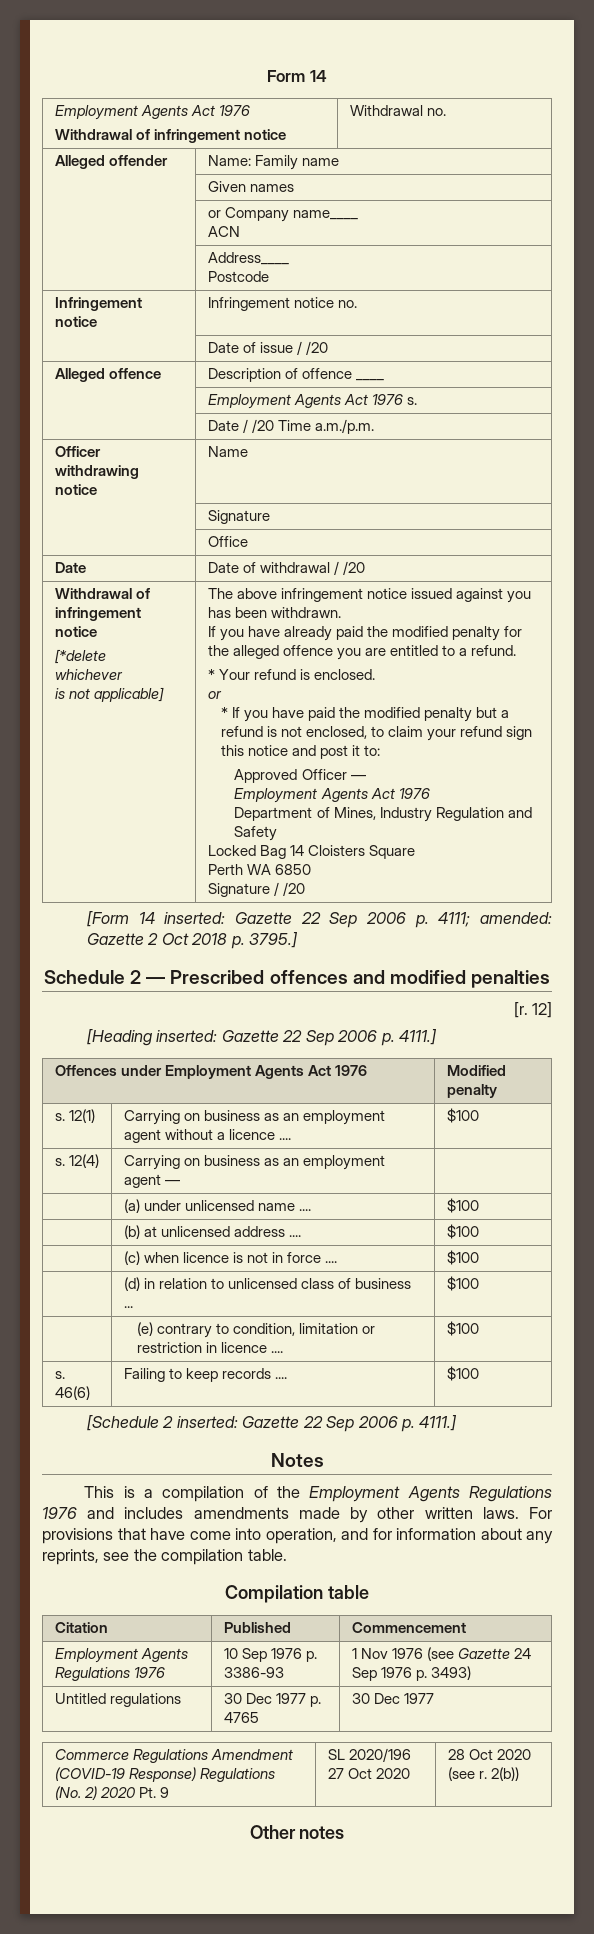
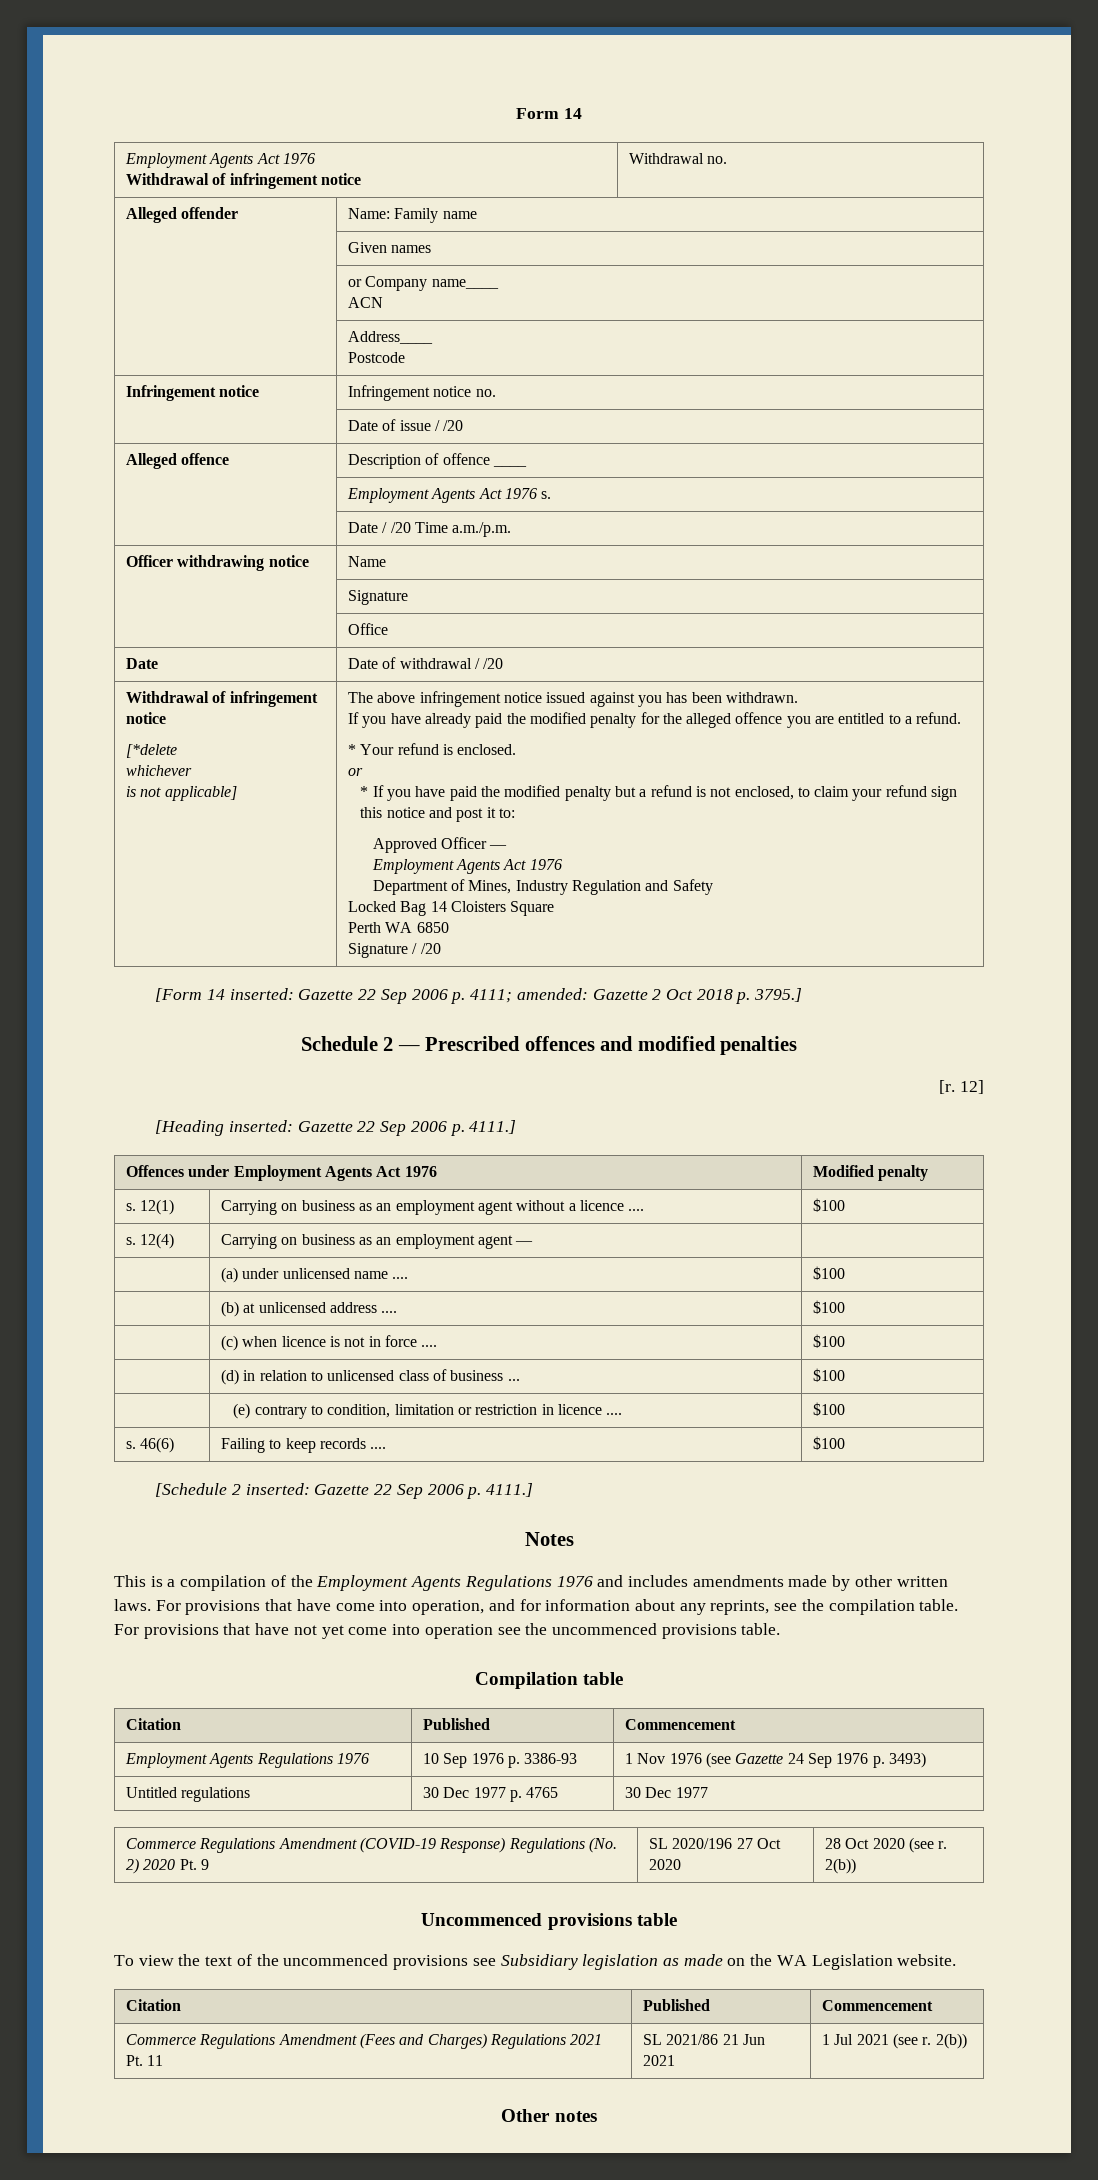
+ For provisions that have not yet come into operation see the uncommenced provisions table.
+ Uncommenced provisions table
+ To view the text of the uncommenced provisions see Subsidiary legislation as made on the WA Legislation website.
+ Citation | Published | Commencement
+ Commerce Regulations Amendment (Fees and Charges) Regulations 2021 Pt. 11 | SL 2021/86 21 Jun 2021 | 1 Jul 2021 (see r. 2(b))

